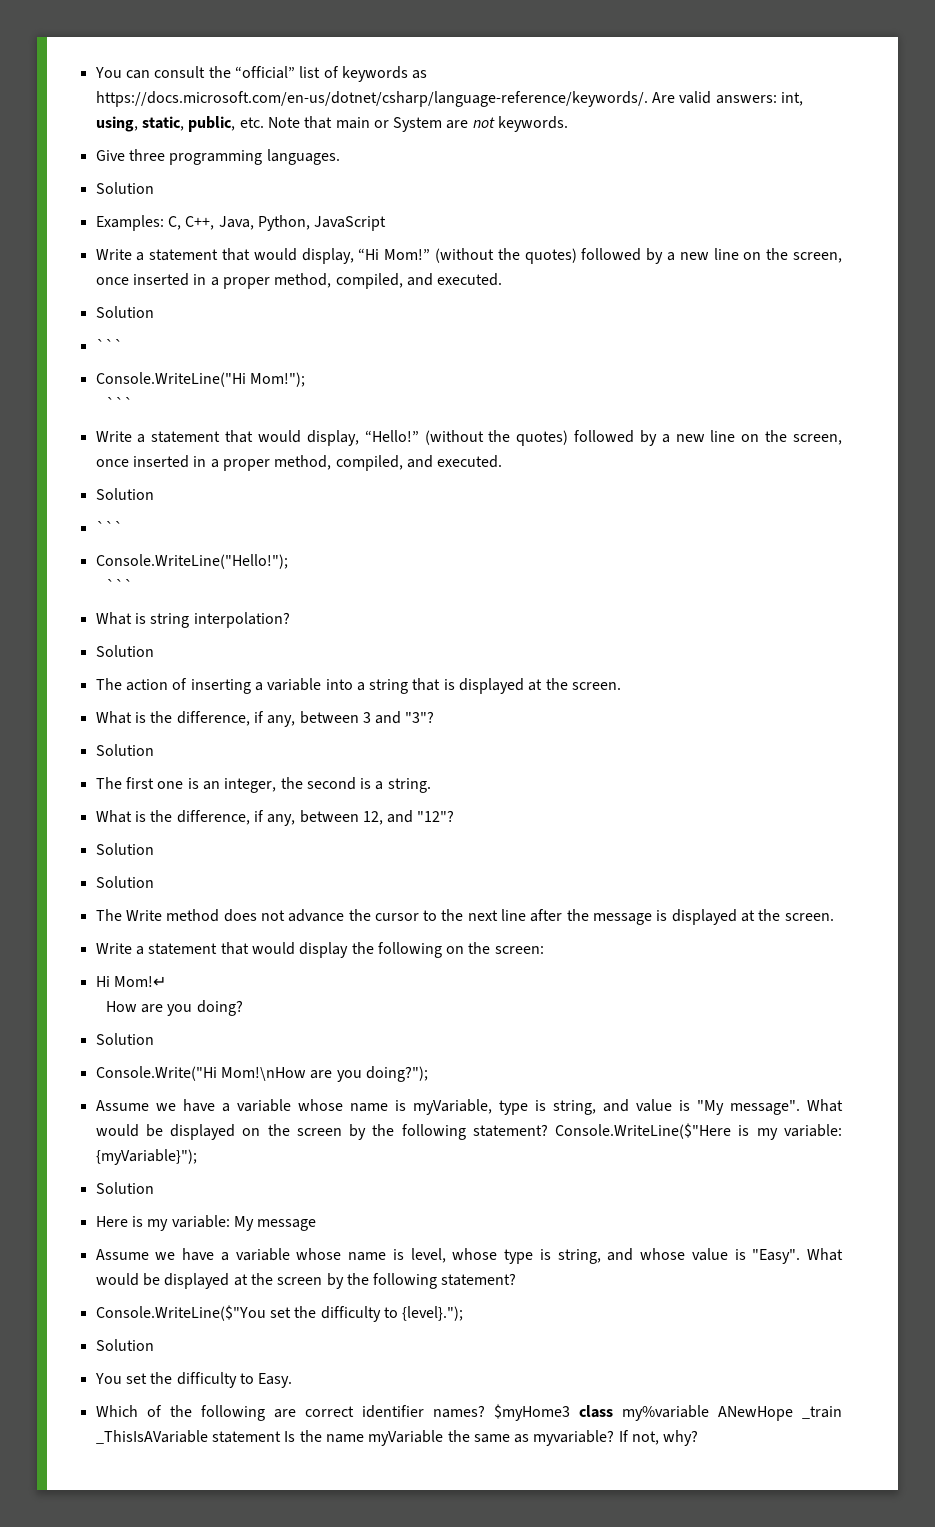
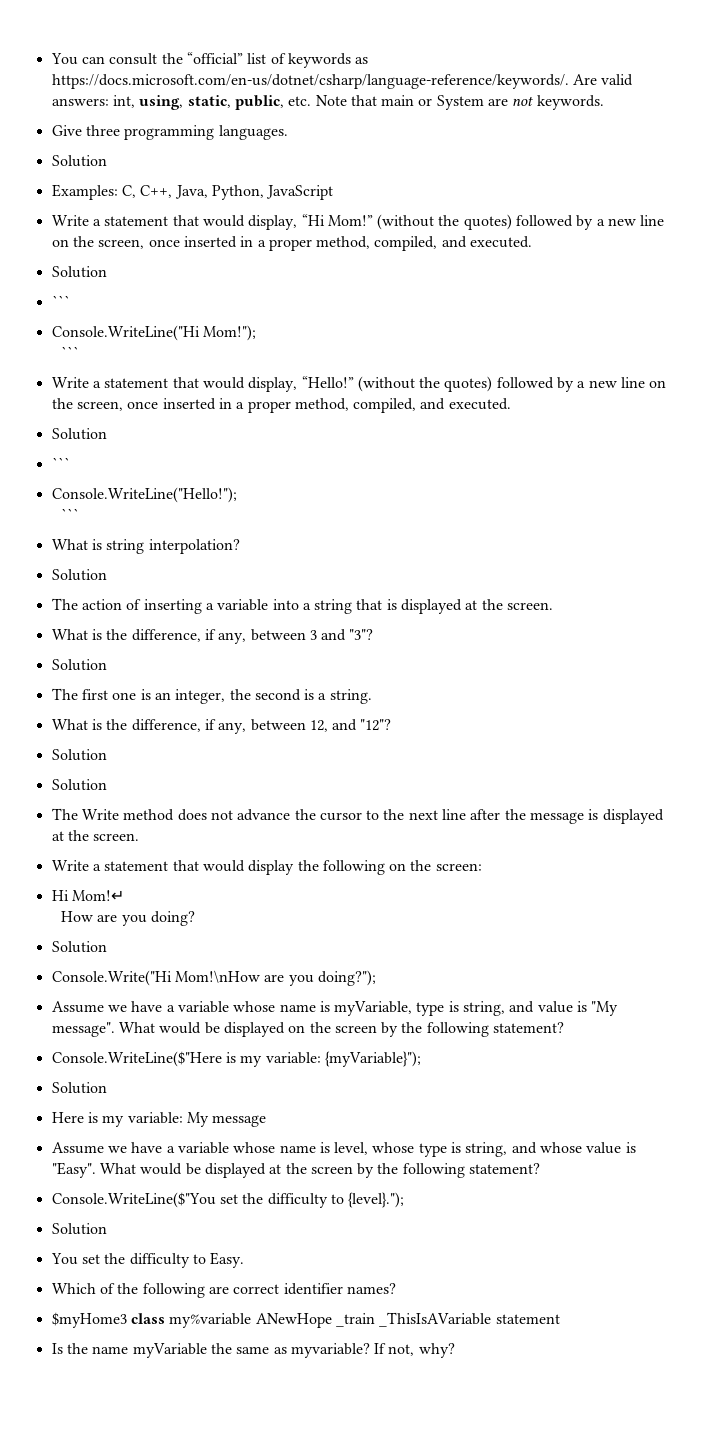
- What would be displayed on the screen by the following statement? Console.WriteLine($"Here is my variable: {myVariable}");
+ What would be displayed on the screen by the following statement?
+ Console.WriteLine($"Here is my variable: {myVariable}");
- Which of the following are correct identifier names? $myHome3 class my%variable ANewHope _train _ThisIsAVariable statement Is the name myVariable the same as myvariable?
+ Which of the following are correct identifier names?
+ $myHome3 class my%variable ANewHope _train _ThisIsAVariable statement
+ Is the name myVariable the same as myvariable?

